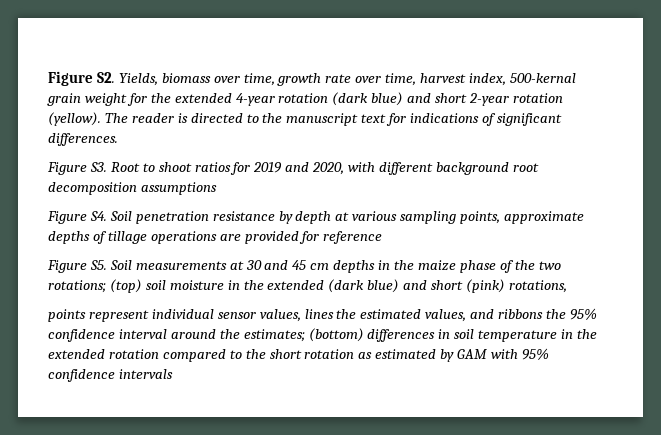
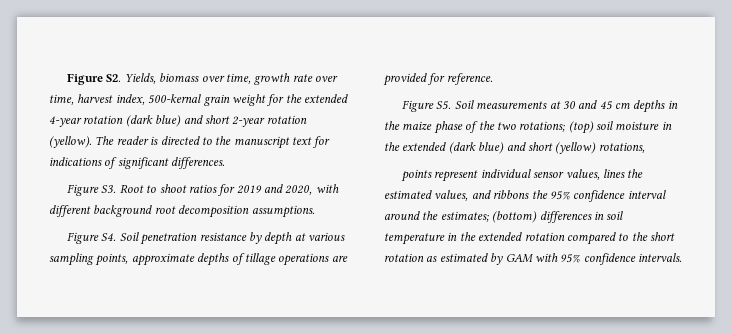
- Figure S3. Root to shoot ratios for 2019 and 2020, with different background root decomposition assumptions
+ Figure S3. Root to shoot ratios for 2019 and 2020, with different background root decomposition assumptions.
- Figure S4. Soil penetration resistance by depth at various sampling points, approximate depths of tillage operations are provided for reference
+ Figure S4. Soil penetration resistance by depth at various sampling points, approximate depths of tillage operations are provided for reference.
- Figure S5. Soil measurements at 30 and 45 cm depths in the maize phase of the two rotations; (top) soil moisture in the extended (dark blue) and short (pink) rotations,
+ Figure S5. Soil measurements at 30 and 45 cm depths in the maize phase of the two rotations; (top) soil moisture in the extended (dark blue) and short (yellow) rotations,
- points represent individual sensor values, lines the estimated values, and ribbons the 95% confidence interval around the estimates; (bottom) differences in soil temperature in the extended rotation compared to the short rotation as estimated by GAM with 95% confidence intervals
+ points represent individual sensor values, lines the estimated values, and ribbons the 95% confidence interval around the estimates; (bottom) differences in soil temperature in the extended rotation compared to the short rotation as estimated by GAM with 95% confidence intervals.

